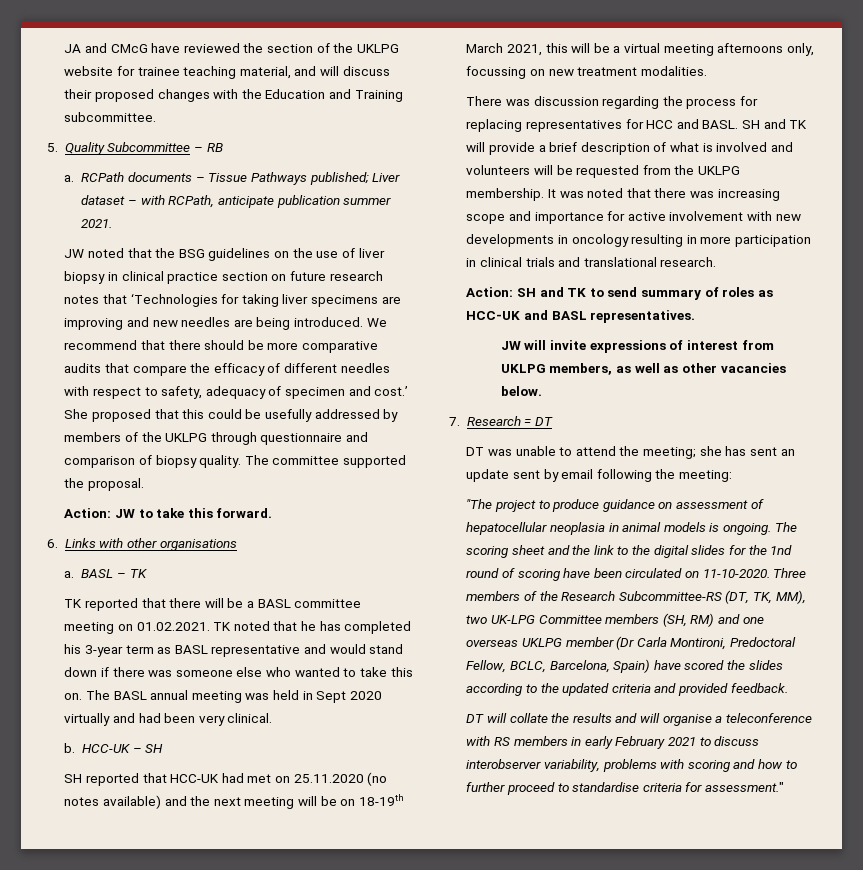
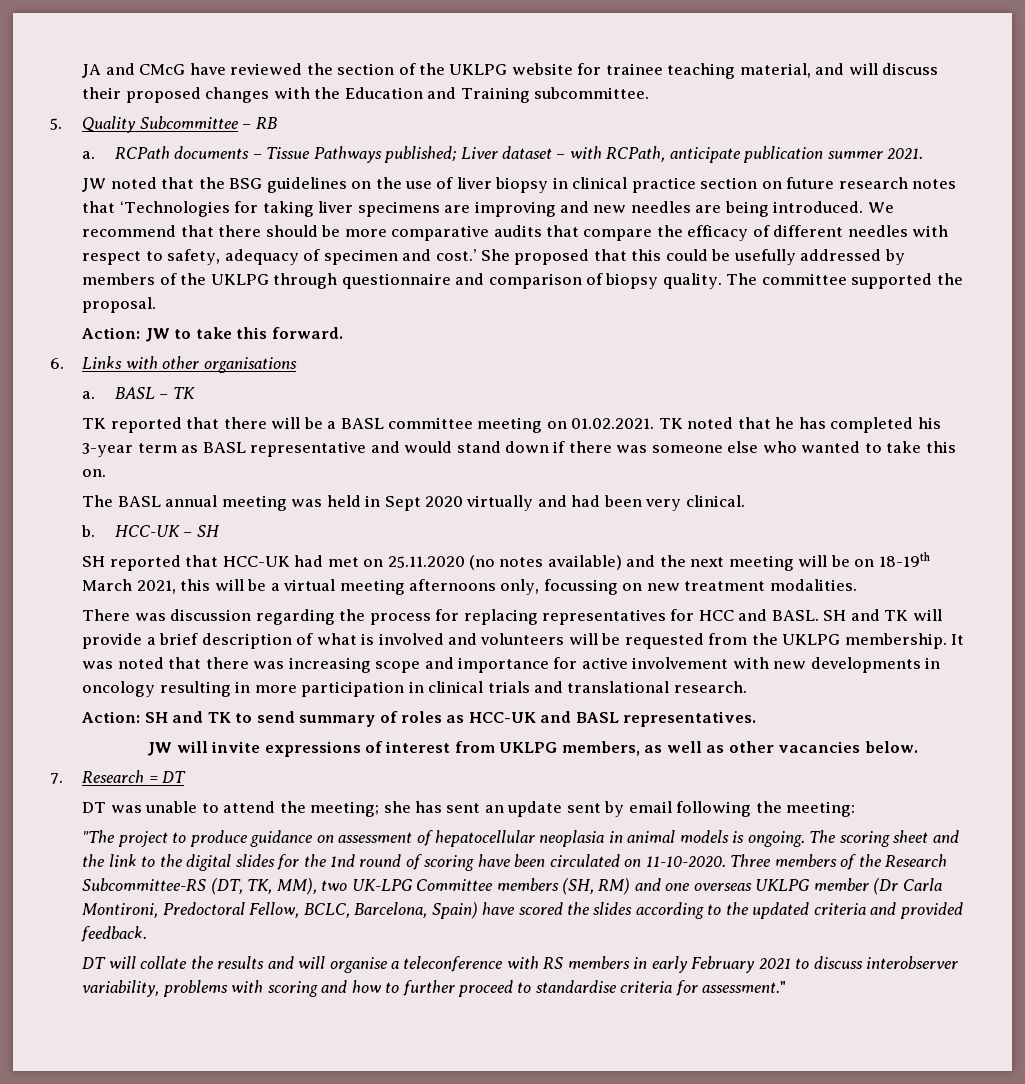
- TK reported that there will be a BASL committee meeting on 01.02.2021. TK noted that he has completed his 3-year term as BASL representative and would stand down if there was someone else who wanted to take this on. The BASL annual meeting was held in Sept 2020 virtually and had been very clinical.
+ TK reported that there will be a BASL committee meeting on 01.02.2021. TK noted that he has completed his 3-year term as BASL representative and would stand down if there was someone else who wanted to take this on.
+ The BASL annual meeting was held in Sept 2020 virtually and had been very clinical.

